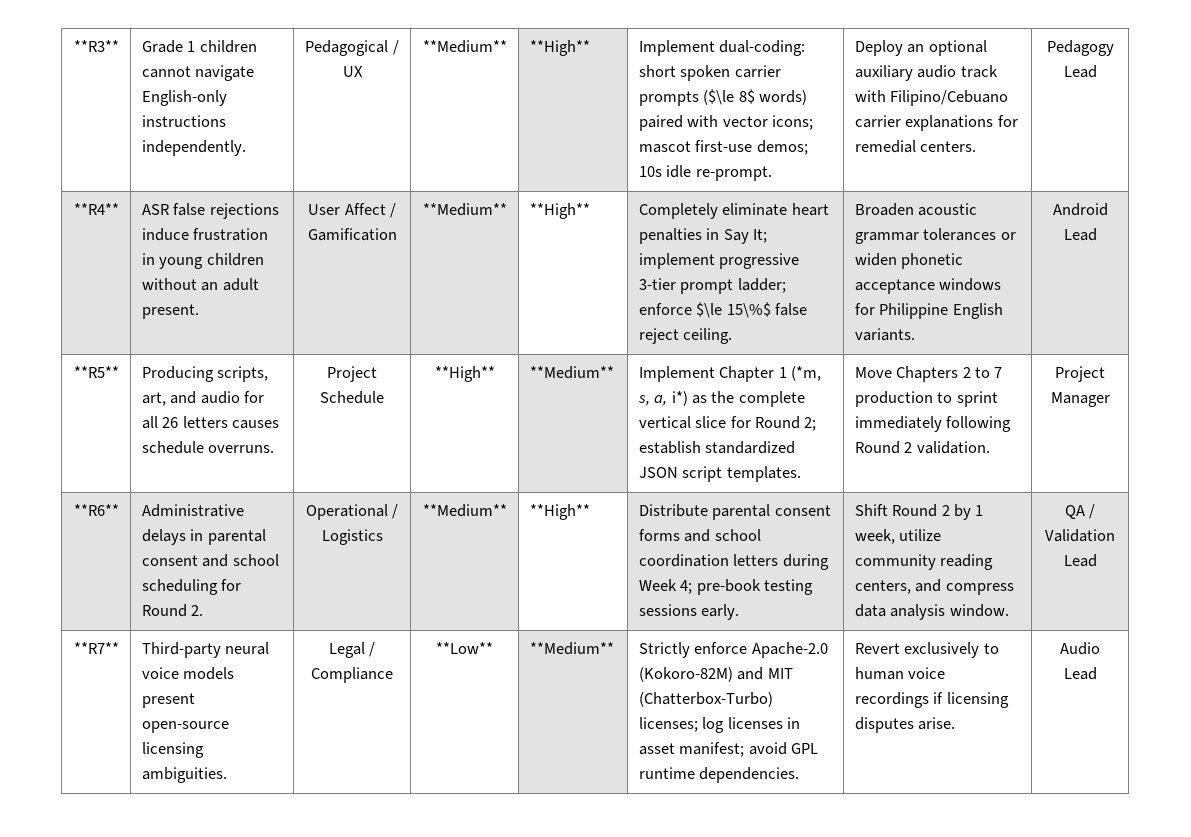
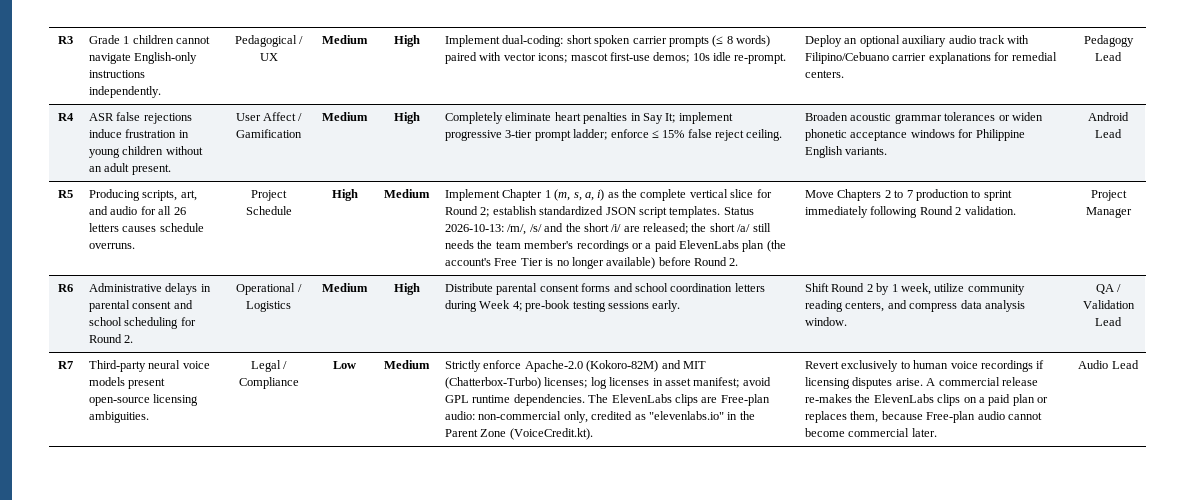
- **R3**
+ R3
- Pedagogical / UX | **Medium** | **High**
+ Pedagogical / UX | Medium | High
- Implement dual-coding: short spoken carrier prompts ($\le 8$ words) paired with vector icons; mascot first-use demos; 10s idle re-prompt.
+ Implement dual-coding: short spoken carrier prompts (≤ 8 words) paired with vector icons; mascot first-use demos; 10s idle re-prompt.
- **R4**
+ R4
- User Affect / Gamification | **Medium** | **High**
+ User Affect / Gamification | Medium | High
- Completely eliminate heart penalties in Say It; implement progressive 3-tier prompt ladder; enforce $\le 15\%$ false reject ceiling.
+ Completely eliminate heart penalties in Say It; implement progressive 3-tier prompt ladder; enforce ≤ 15% false reject ceiling.
- **R5**
+ R5
- **High** | **Medium**
+ High | Medium
- Implement Chapter 1 (*m, s, a, i*) as the complete vertical slice for Round 2; establish standardized JSON script templates.
+ Implement Chapter 1 (m, s, a, i) as the complete vertical slice for Round 2; establish standardized JSON script templates. Status 2026-10-13: /m/, /s/ and the short /i/ are released; the short /a/ still needs the team member's recordings or a paid ElevenLabs plan (the account's Free Tier is no longer available) before Round 2.
- **R6**
+ R6
- Operational / Logistics | **Medium** | **High**
+ Operational / Logistics | Medium | High
- **R7**
+ R7
- **Low** | **Medium**
+ Low | Medium
+ The ElevenLabs clips are Free-plan audio: non-commercial only, credited as "elevenlabs.io" in the Parent Zone (VoiceCredit.kt).
+ A commercial release re-makes the ElevenLabs clips on a paid plan or replaces them, because Free-plan audio cannot become commercial later.

